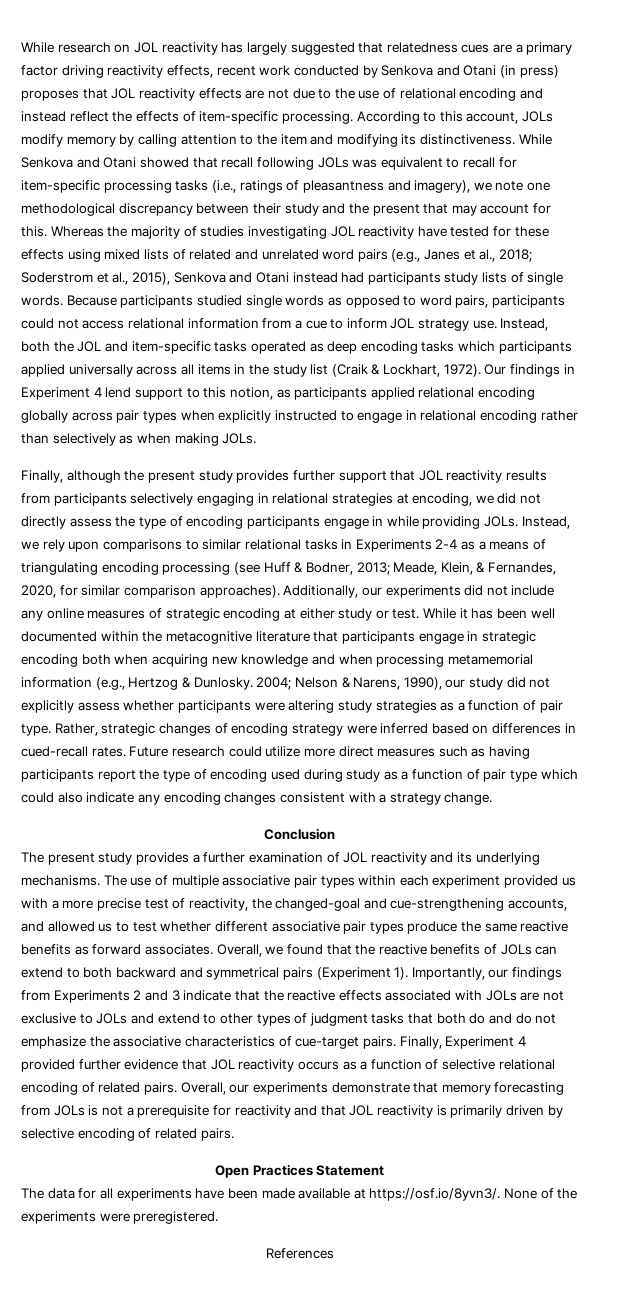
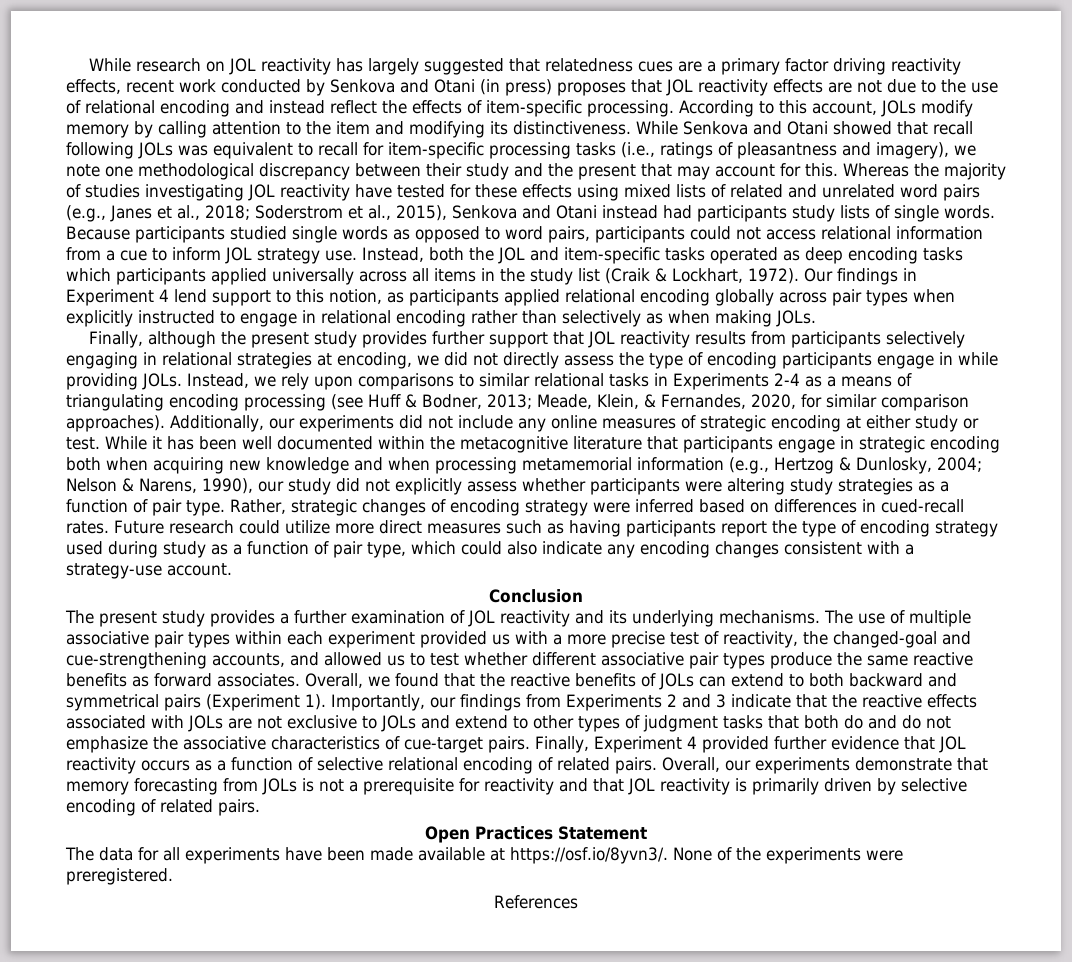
- While it has been well documented within the metacognitive literature that participants engage in strategic encoding both when acquiring new knowledge and when processing metamemorial information (e.g., Hertzog & Dunlosky. 2004; Nelson & Narens, 1990), our study did not explicitly assess whether participants were altering study strategies as a function of pair type.
+ While it has been well documented within the metacognitive literature that participants engage in strategic encoding both when acquiring new knowledge and when processing metamemorial information (e.g., Hertzog & Dunlosky, 2004; Nelson & Narens, 1990), our study did not explicitly assess whether participants were altering study strategies as a function of pair type.
- Future research could utilize more direct measures such as having participants report the type of encoding used during study as a function of pair type which could also indicate any encoding changes consistent with a strategy change.
+ Future research could utilize more direct measures such as having participants report the type of encoding strategy used during study as a function of pair type, which could also indicate any encoding changes consistent with a strategy-use account.

